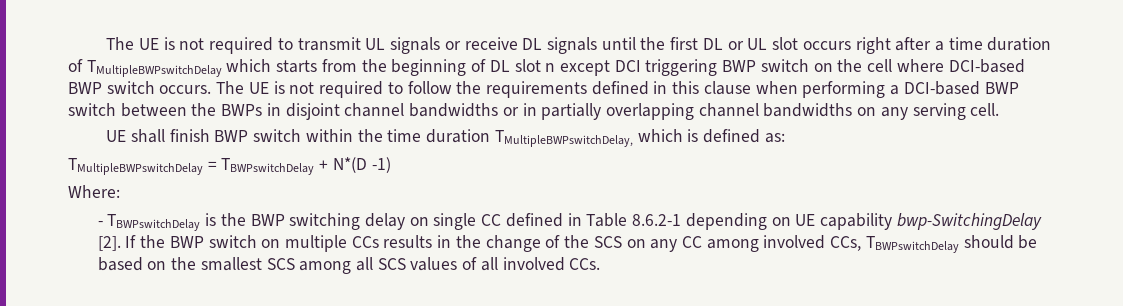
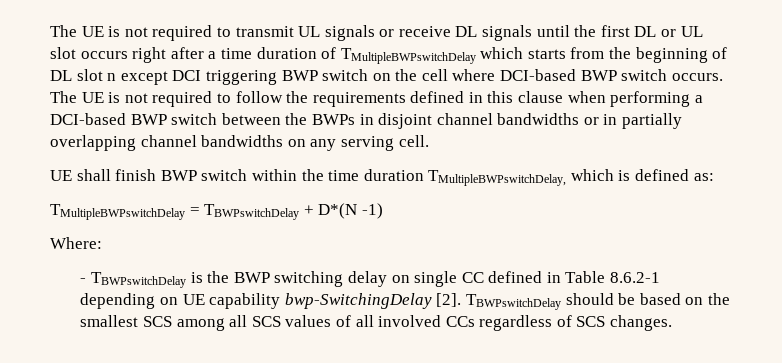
- TMultipleBWPswitchDelay = TBWPswitchDelay + N*(D -1)
+ TMultipleBWPswitchDelay = TBWPswitchDelay + D*(N -1)
- If the BWP switch on multiple CCs results in the change of the SCS on any CC among involved CCs, TBWPswitchDelay should be based on the smallest SCS among all SCS values of all involved CCs.
+ TBWPswitchDelay should be based on the smallest SCS among all SCS values of all involved CCs regardless of SCS changes.

